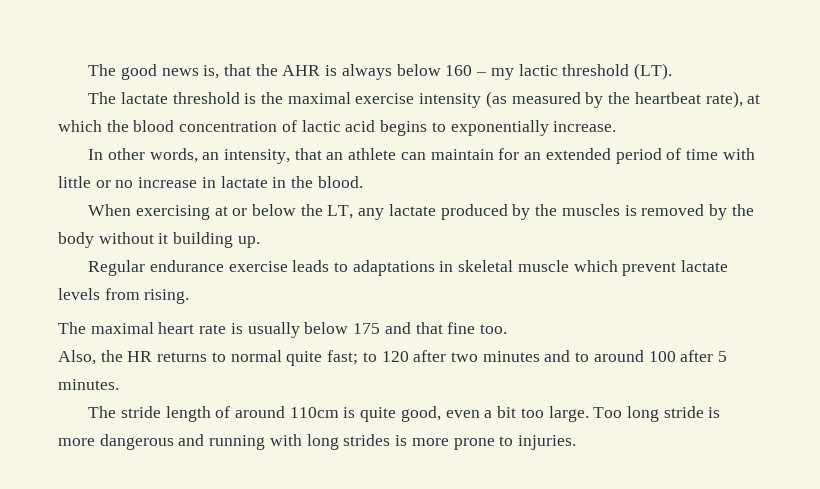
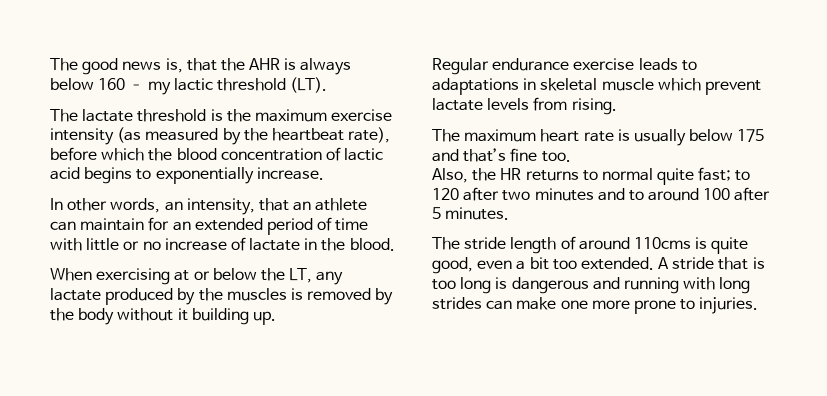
- The lactate threshold is the maximal exercise intensity (as measured by the heartbeat rate), at which the blood concentration of lactic acid begins to exponentially increase.
+ The lactate threshold is the maximum exercise intensity (as measured by the heartbeat rate), before which the blood concentration of lactic acid begins to exponentially increase.
- In other words, an intensity, that an athlete can maintain for an extended period of time with little or no increase in lactate in the blood.
+ In other words, an intensity, that an athlete can maintain for an extended period of time with little or no increase of lactate in the blood.
- The maximal heart rate is usually below 175 and that fine too.
+ The maximum heart rate is usually below 175 and that’s fine too.
- The stride length of around 110cm is quite good, even a bit too large. Too long stride is more dangerous and running with long strides is more prone to injuries.
+ The stride length of around 110cms is quite good, even a bit too extended. A stride that is too long is dangerous and running with long strides can make one more prone to injuries.

